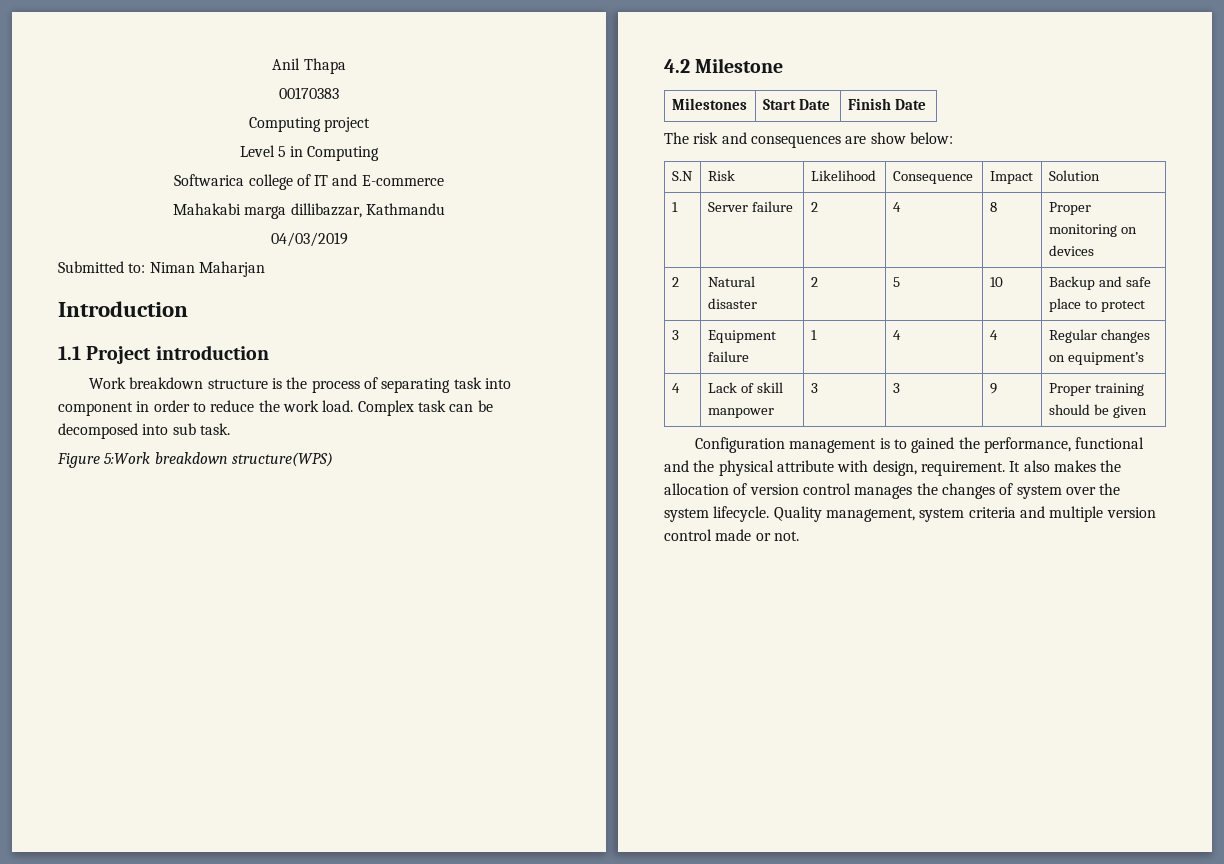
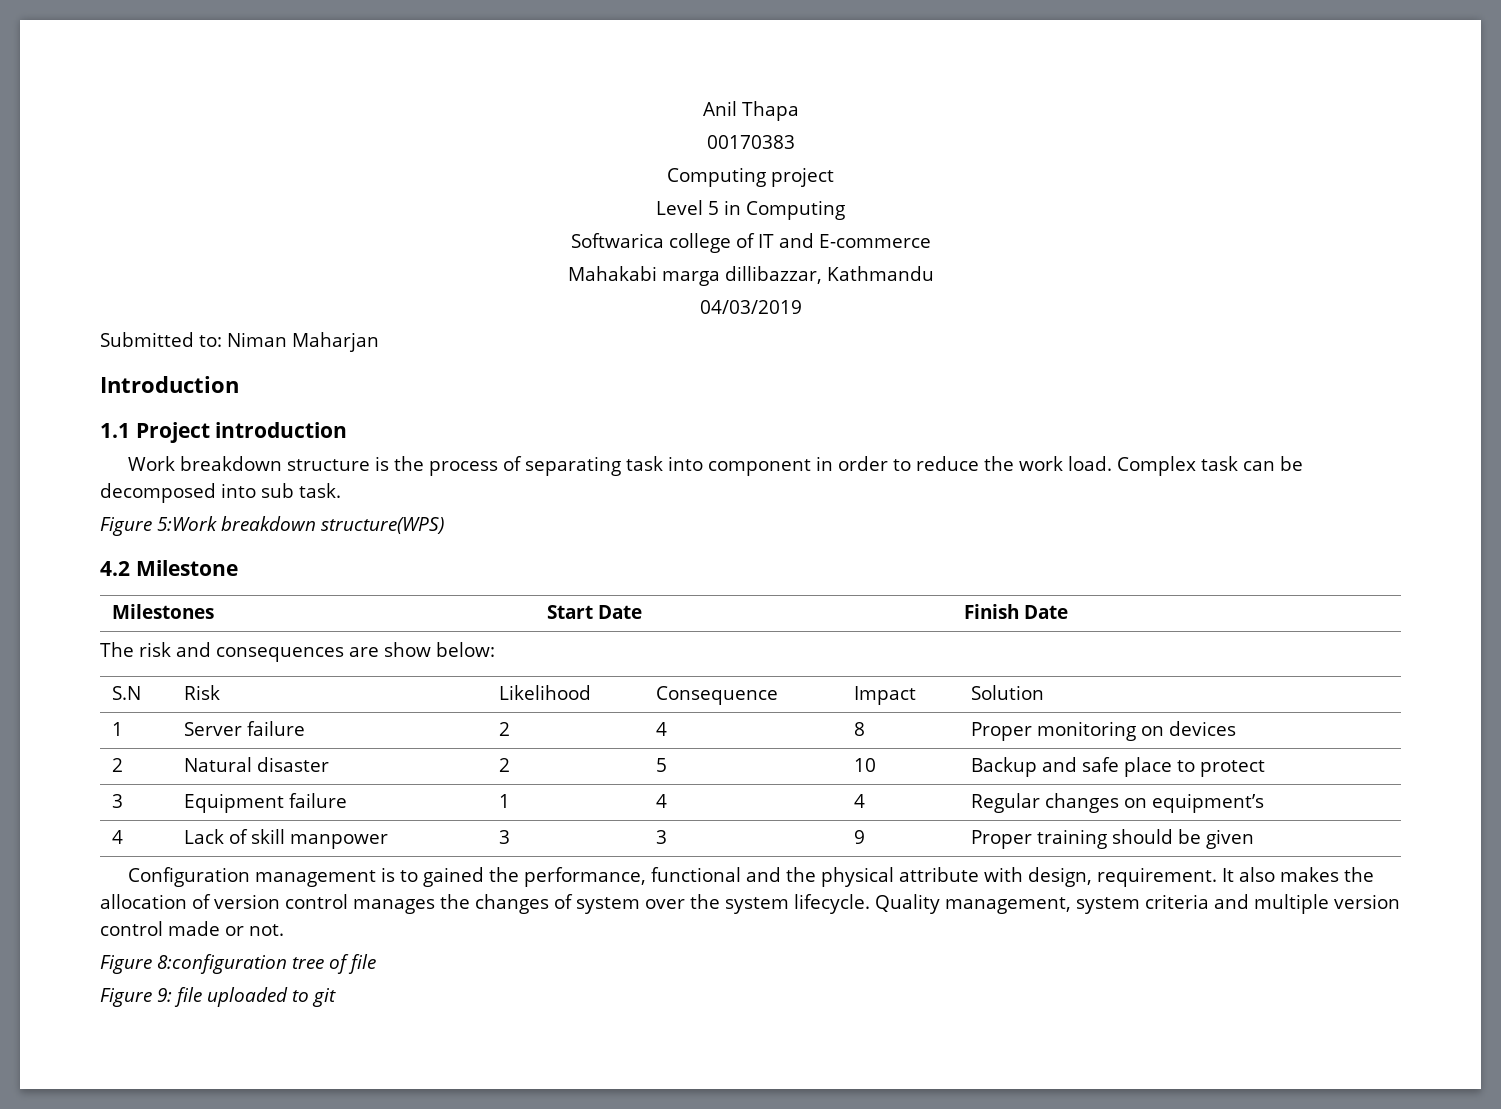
+ Figure 8:configuration tree of file
+ Figure 9: file uploaded to git

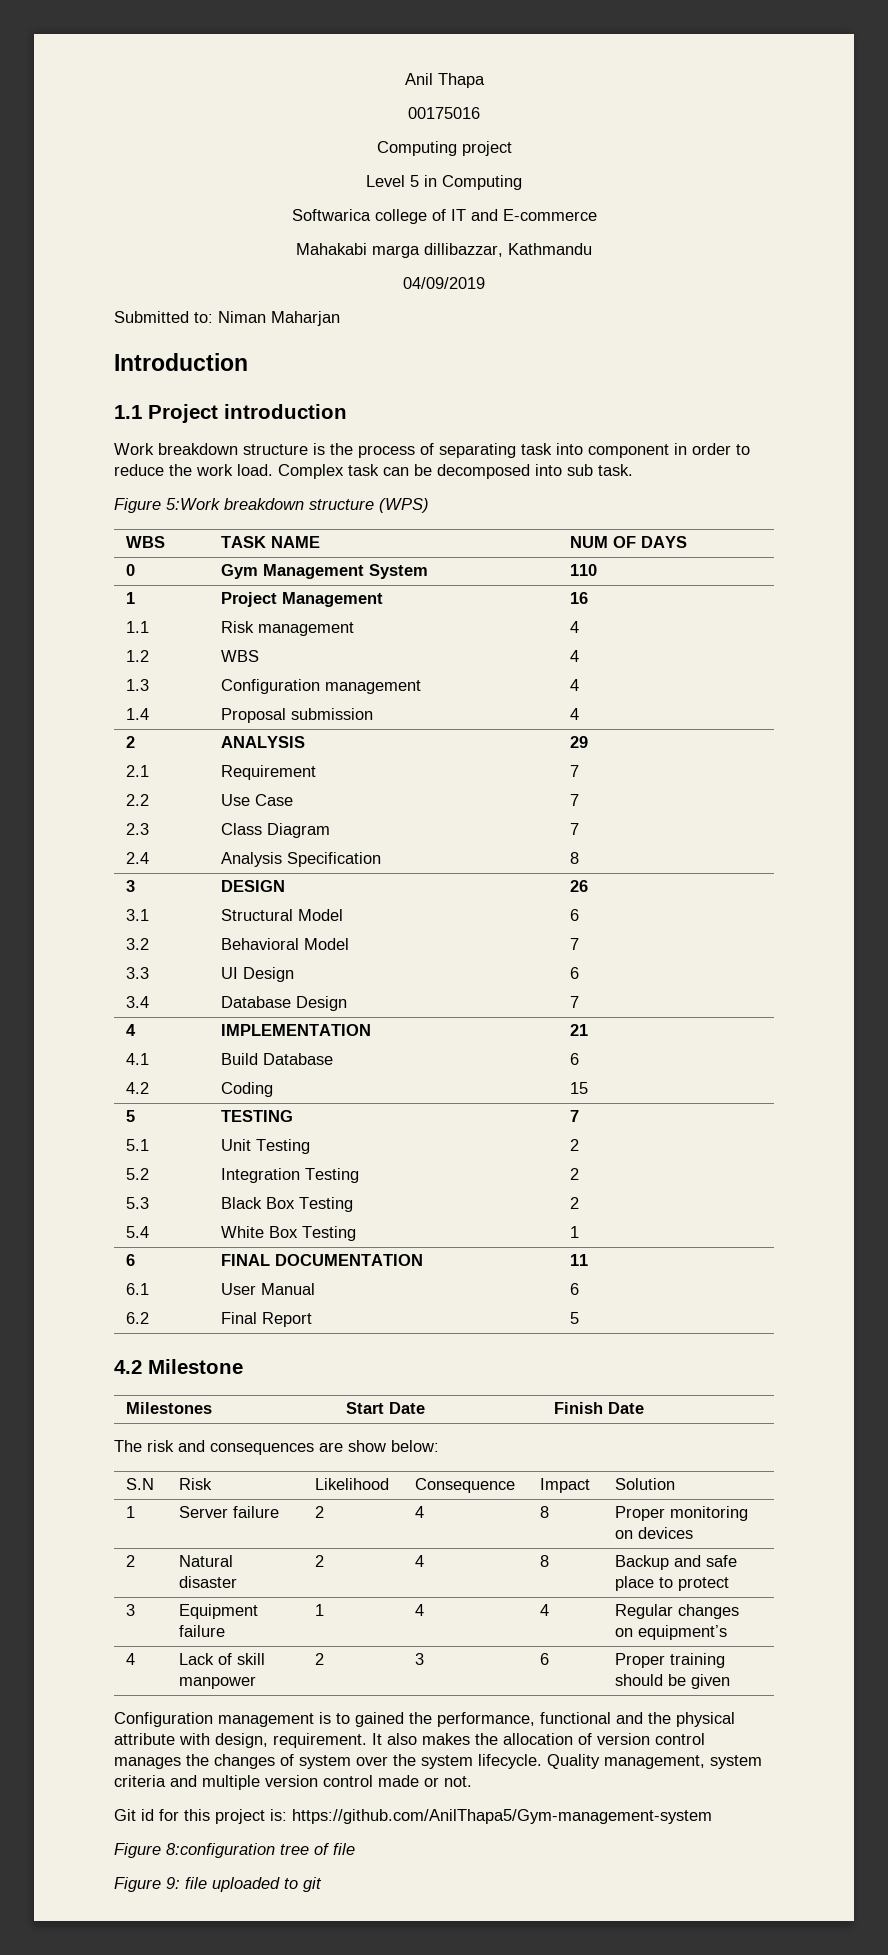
- 00170383
+ 00175016
- 04/03/2019
+ 04/09/2019
- Figure 5:Work breakdown structure(WPS)
+ Figure 5:Work breakdown structure (WPS)
+ WBS | TASK NAME | NUM OF DAYS
+ 0 | Gym Management System | 110
+ 1
+ 1.1
+ 1.2
+ 1.3
+ 1.4 | Project Management
+ Risk management
+ WBS
+ Configuration management
+ Proposal submission | 16
+ 4
+ 4
+ 4
+ 4
+ 2
+ 2.1
+ 2.2
+ 2.3
+ 2.4 | ANALYSIS
+ Requirement
+ Use Case
+ Class Diagram
+ Analysis Specification | 29
+ 7
+ 7
+ 7
+ 8
+ 3
+ 3.1
+ 3.2
+ 3.3
+ 3.4 | DESIGN
+ Structural Model
+ Behavioral Model
+ UI Design
+ Database Design | 26
+ 6
+ 7
+ 6
+ 7
+ 4
+ 4.1
+ 4.2 | IMPLEMENTATION
+ Build Database
+ Coding | 21
+ 6
+ 15
+ 5
+ 5.1
+ 5.2
+ 5.3
+ 5.4 | TESTING
+ Unit Testing
+ Integration Testing
+ Black Box Testing
+ White Box Testing | 7
+ 2
+ 2
+ 2
+ 1
+ 6
+ 6.1
+ 6.2 | FINAL DOCUMENTATION
+ User Manual
+ Final Report | 11
+ 6
+ 5
- 2 | Natural disaster | 2 | 5 | 10 | Backup and safe place to protect
+ 2 | Natural disaster | 2 | 4 | 8 | Backup and safe place to protect
- 4 | Lack of skill manpower | 3 | 3 | 9 | Proper training should be given
+ 4 | Lack of skill manpower | 2 | 3 | 6 | Proper training should be given
+ Git id for this project is: https://github.com/AnilThapa5/Gym-management-system

